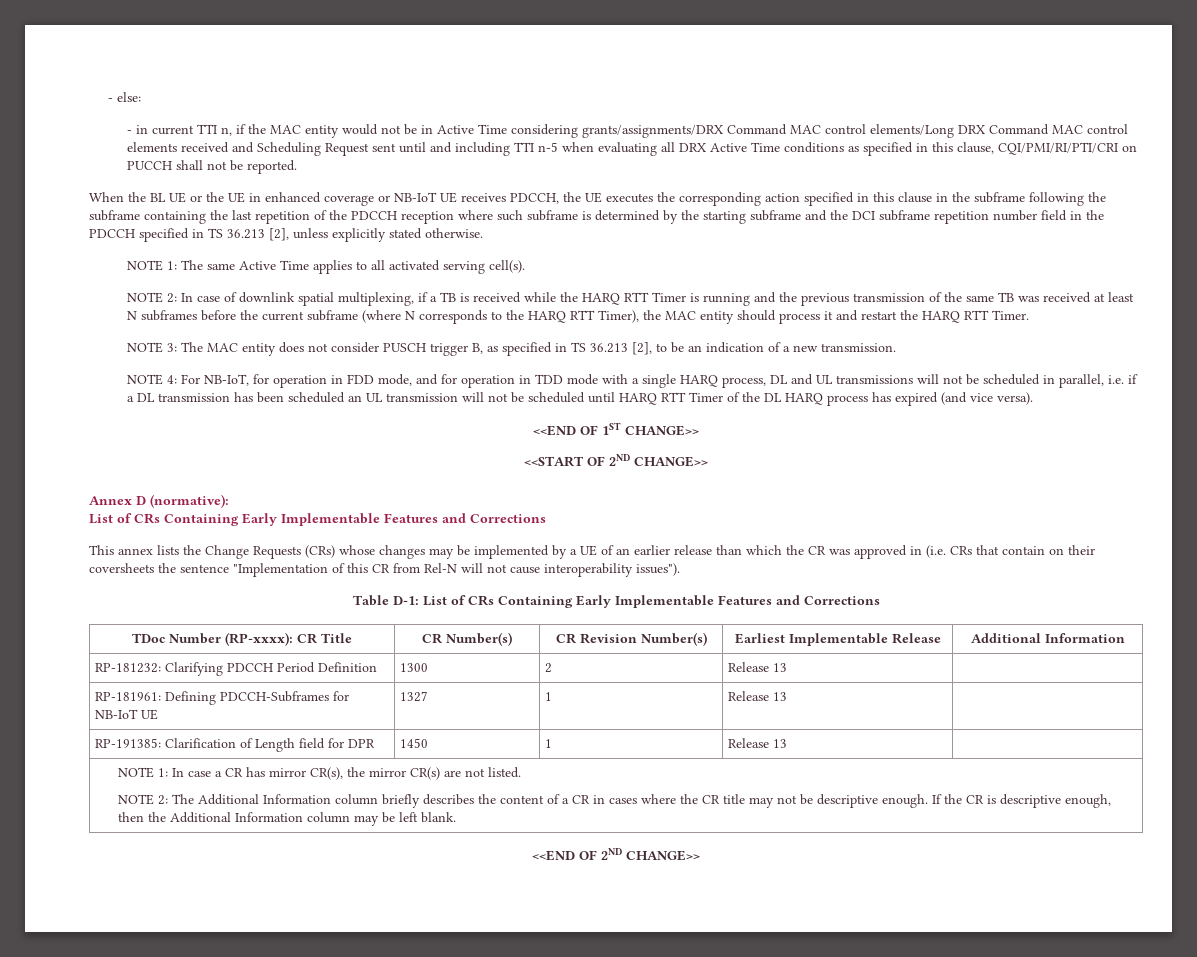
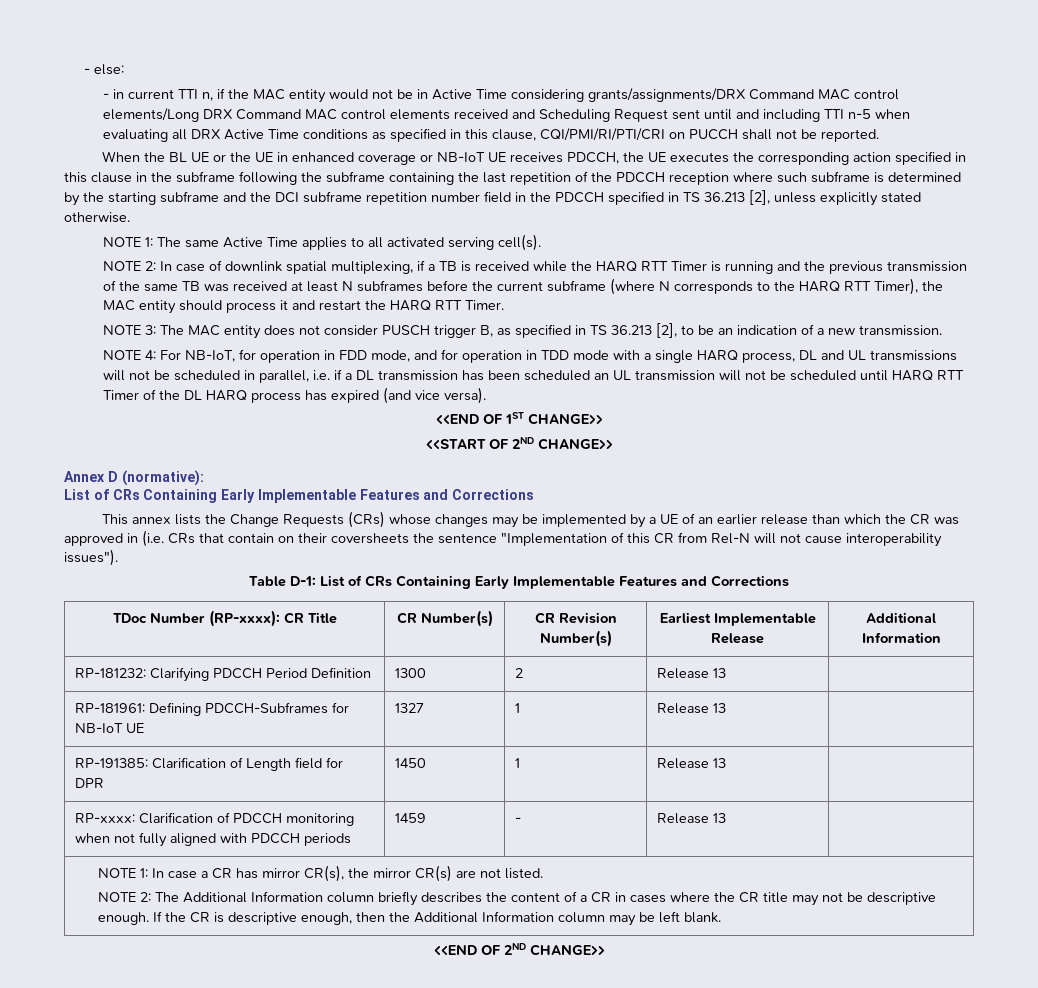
+ RP-xxxx: Clarification of PDCCH monitoring when not fully aligned with PDCCH periods | 1459 | - | Release 13 |

